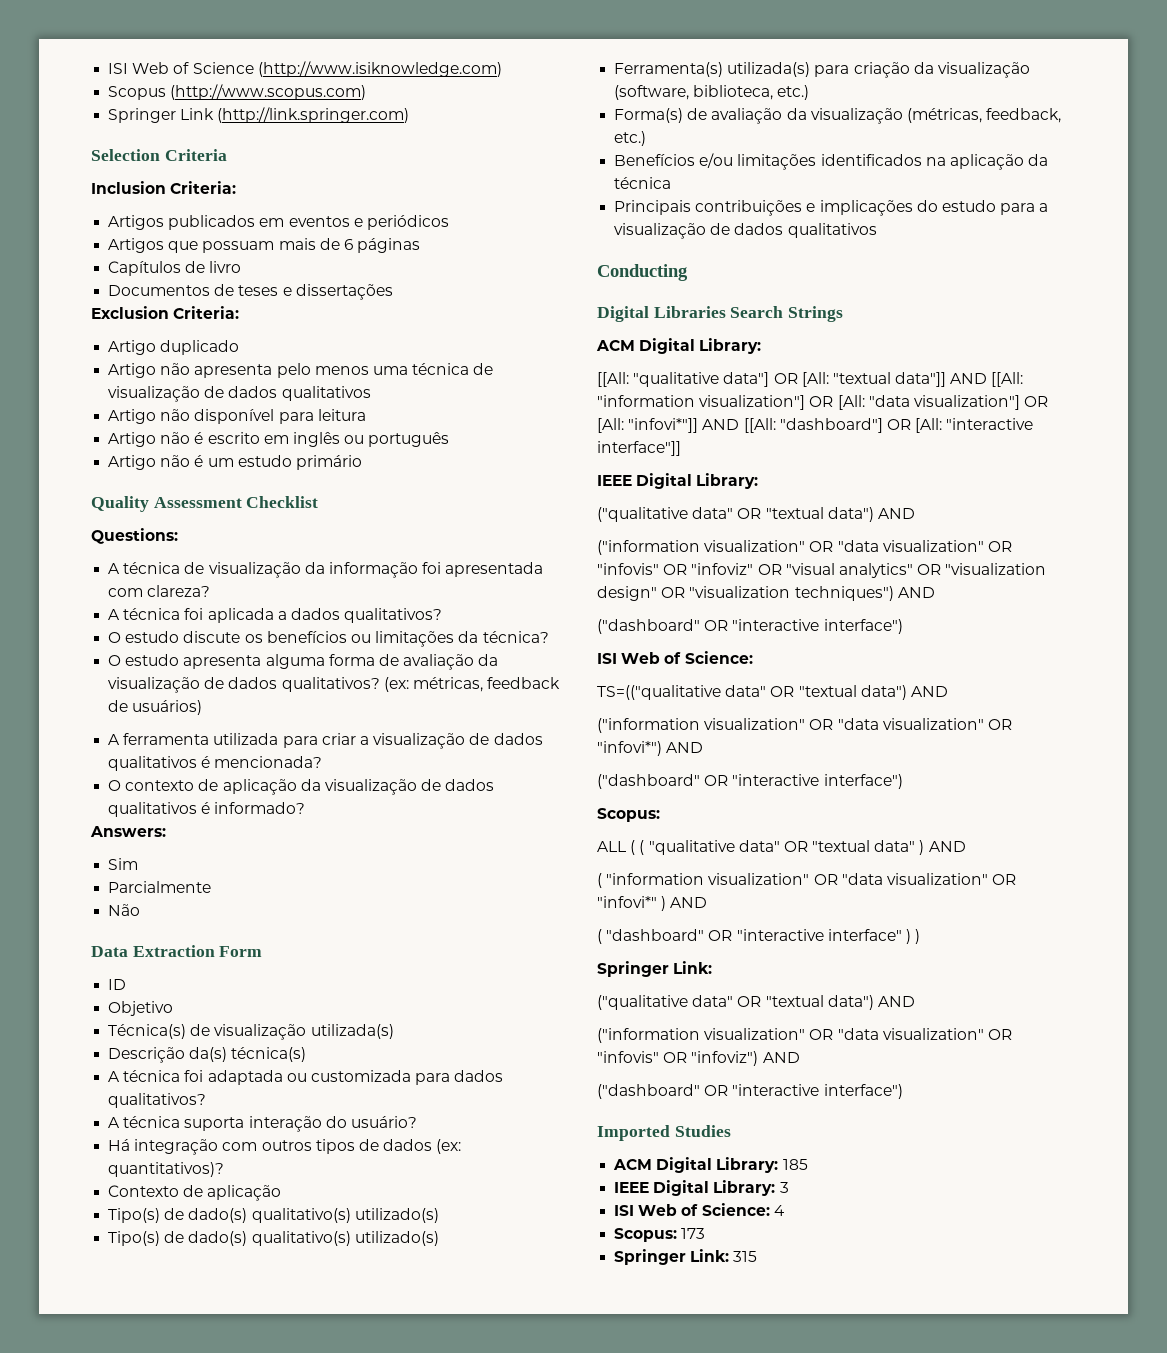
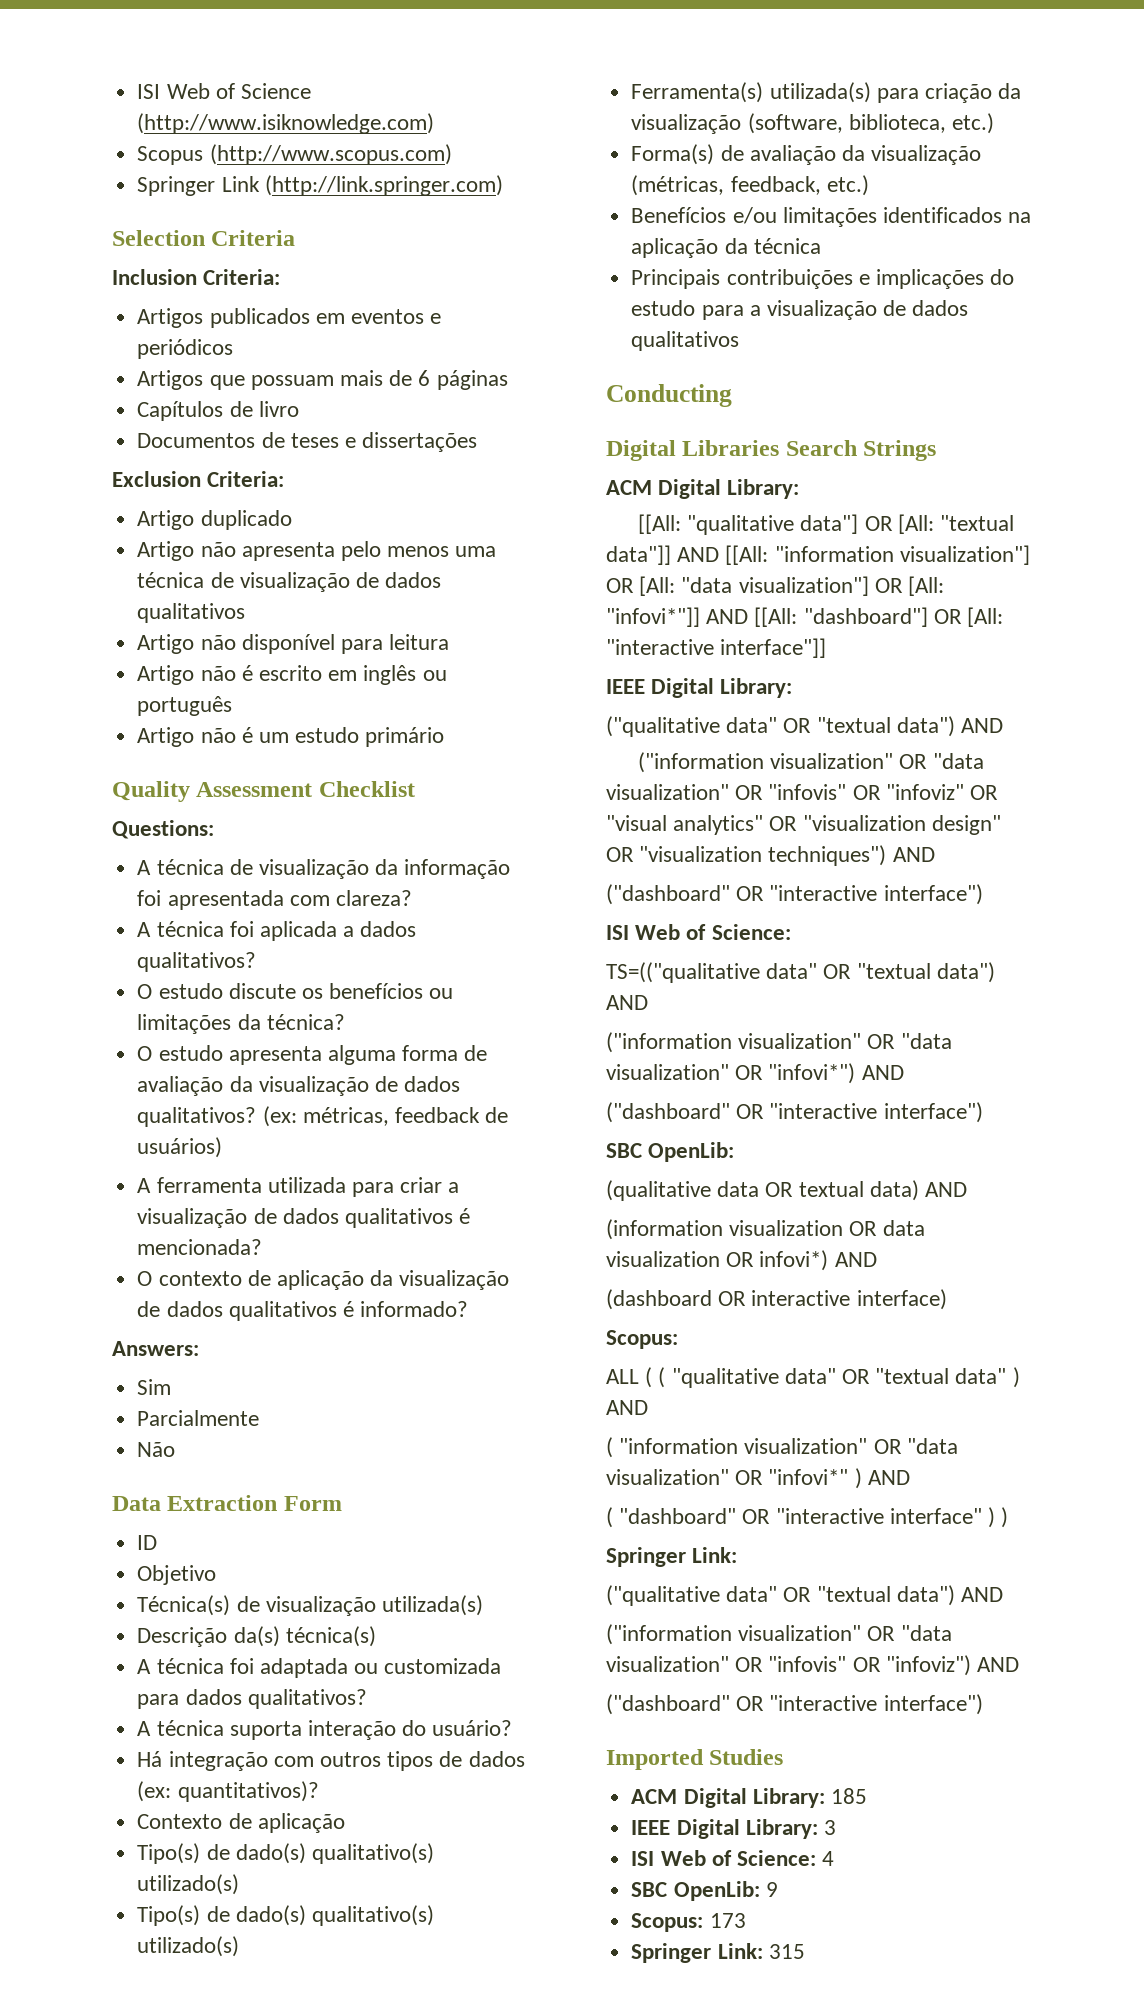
  ("information visualization" OR "data visualization" OR "infovi*") AND
  ("dashboard" OR "interactive interface")
+ SBC OpenLib:
+ (qualitative data OR textual data) AND
+ (information visualization OR data visualization OR infovi*) AND
+ (dashboard OR interactive interface)
+ SBC OpenLib: 9

